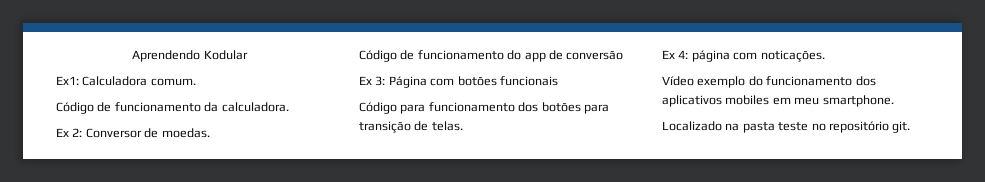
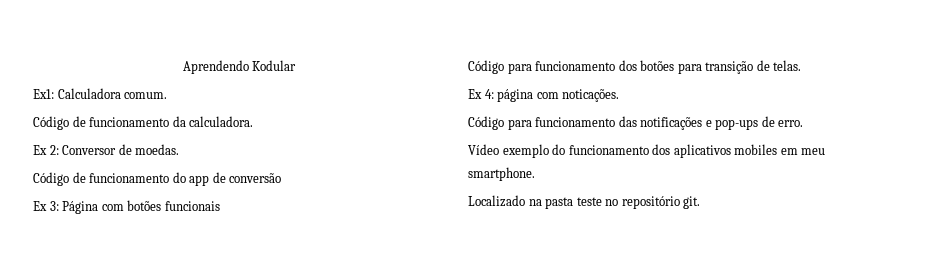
+ Código para funcionamento das notificações e pop-ups de erro.

